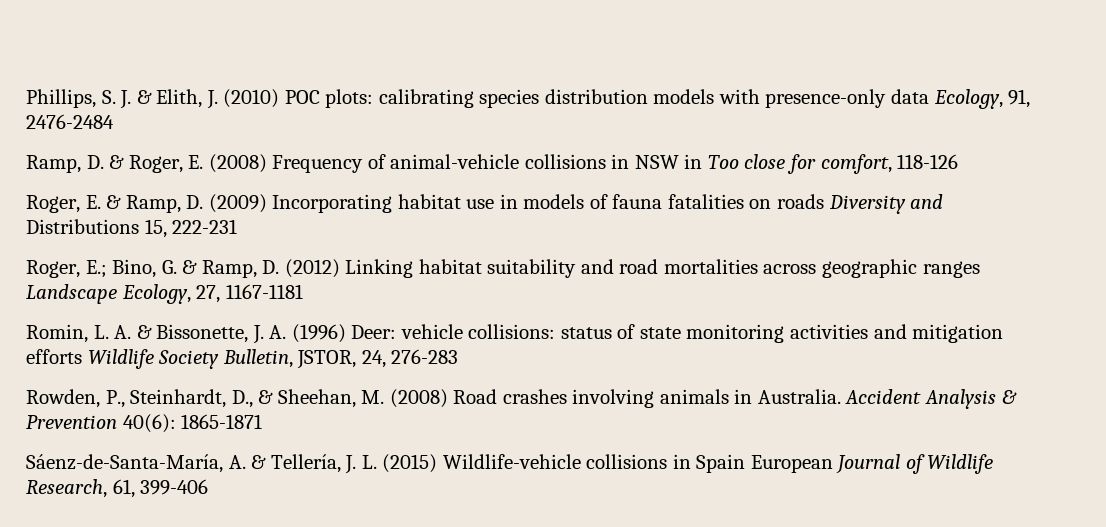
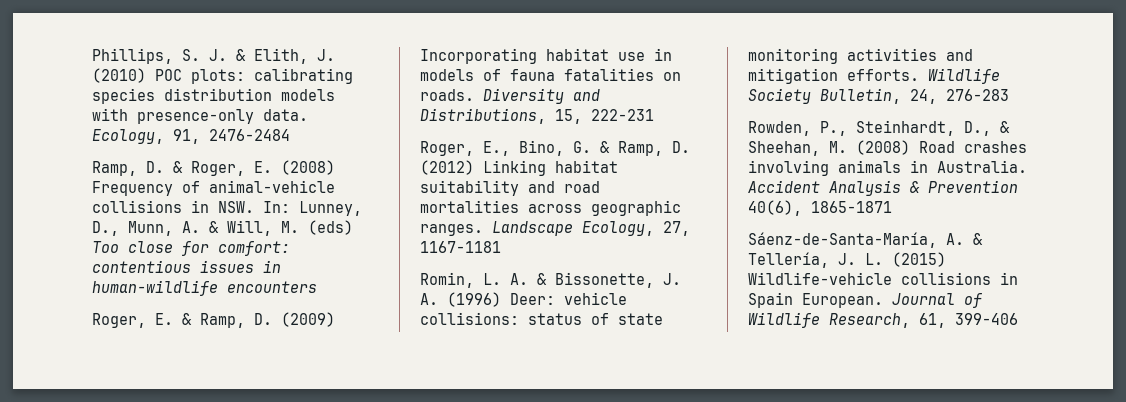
- Phillips, S. J. & Elith, J. (2010) POC plots: calibrating species distribution models with presence-only data Ecology, 91, 2476-2484
+ Phillips, S. J. & Elith, J. (2010) POC plots: calibrating species distribution models with presence-only data. Ecology, 91, 2476-2484
- Ramp, D. & Roger, E. (2008) Frequency of animal-vehicle collisions in NSW in Too close for comfort, 118-126
+ Ramp, D. & Roger, E. (2008) Frequency of animal-vehicle collisions in NSW. In: Lunney, D., Munn, A. & Will, M. (eds) Too close for comfort: contentious issues in human-wildlife encounters
- Roger, E. & Ramp, D. (2009) Incorporating habitat use in models of fauna fatalities on roads Diversity and Distributions 15, 222-231
+ Roger, E. & Ramp, D. (2009) Incorporating habitat use in models of fauna fatalities on roads. Diversity and Distributions, 15, 222-231
- Roger, E.; Bino, G. & Ramp, D. (2012) Linking habitat suitability and road mortalities across geographic ranges Landscape Ecology, 27, 1167-1181
+ Roger, E., Bino, G. & Ramp, D. (2012) Linking habitat suitability and road mortalities across geographic ranges. Landscape Ecology, 27, 1167-1181
- Romin, L. A. & Bissonette, J. A. (1996) Deer: vehicle collisions: status of state monitoring activities and mitigation efforts Wildlife Society Bulletin, JSTOR, 24, 276-283
+ Romin, L. A. & Bissonette, J. A. (1996) Deer: vehicle collisions: status of state monitoring activities and mitigation efforts. Wildlife Society Bulletin, 24, 276-283
- Accident Analysis & Prevention 40(6): 1865-1871
+ Accident Analysis & Prevention 40(6), 1865-1871
- Sáenz-de-Santa-María, A. & Tellería, J. L. (2015) Wildlife-vehicle collisions in Spain European Journal of Wildlife Research, 61, 399-406
+ Sáenz-de-Santa-María, A. & Tellería, J. L. (2015) Wildlife-vehicle collisions in Spain European. Journal of Wildlife Research, 61, 399-406

